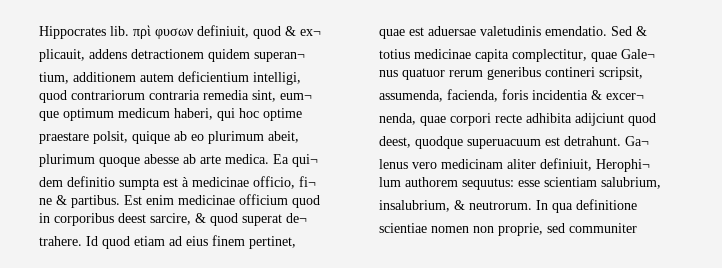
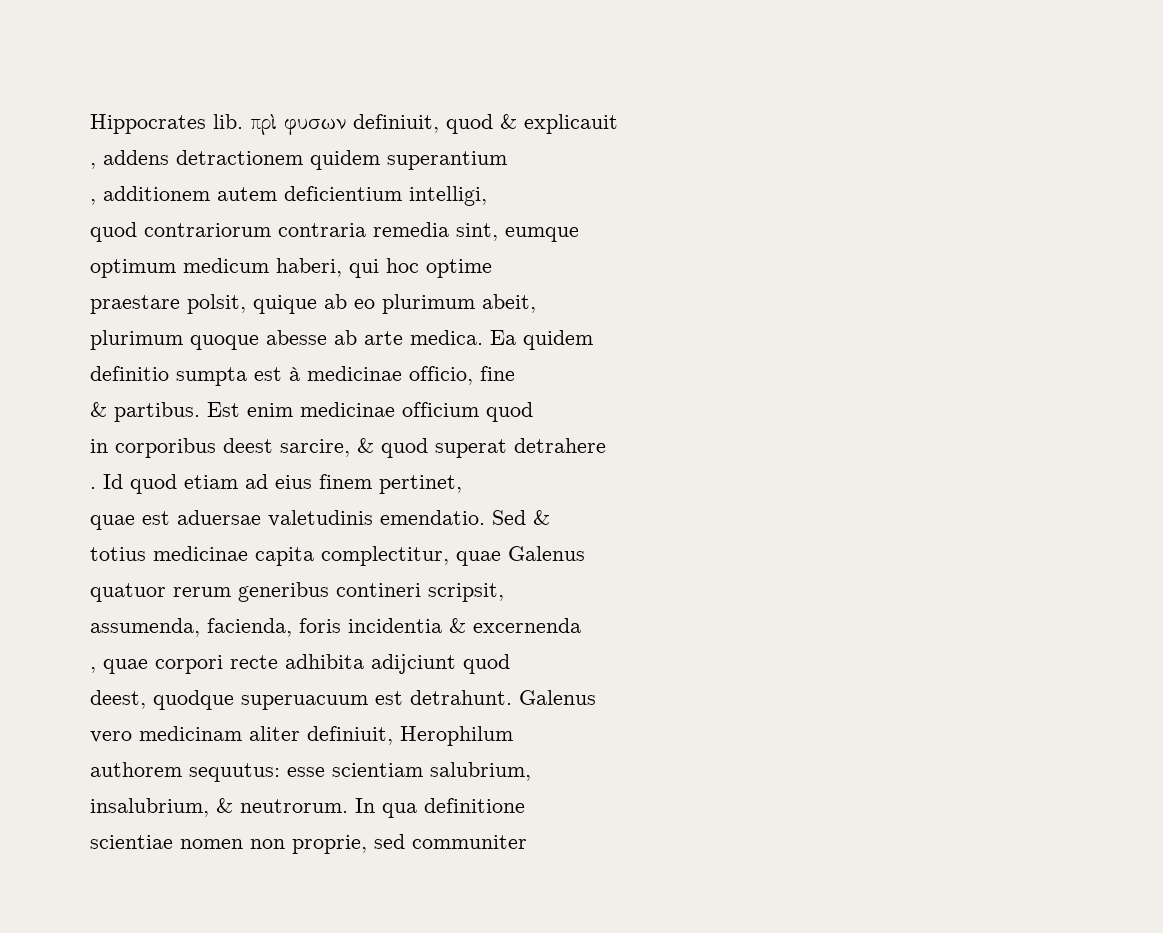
- Hippocrates lib. πρὶ φυσων definiuit, quod & ex¬
- plicauit, addens detractionem quidem superan¬
- tium, additionem autem deficientium intelligi,
+ Hippocrates lib. πρὶ φυσων definiuit, quod & explicauit
+ , addens detractionem quidem superantium
+ , additionem autem deficientium intelligi,
- quod contrariorum contraria remedia sint, eum¬
- que optimum medicum haberi, qui hoc optime
+ quod contrariorum contraria remedia sint, eumque
+ optimum medicum haberi, qui hoc optime
- Ea qui¬
- dem definitio sumpta est à medicinae officio, fi¬
- ne & partibus.
+ Ea quidem
+ definitio sumpta est à medicinae officio, fine
+ & partibus.
- in corporibus deest sarcire, & quod superat de¬
- trahere.
+ in corporibus deest sarcire, & quod superat detrahere
+ .
- totius medicinae capita complectitur, quae Gale¬
- nus quatuor rerum generibus contineri scripsit,
+ totius medicinae capita complectitur, quae Galenus
+ quatuor rerum generibus contineri scripsit,
- assumenda, facienda, foris incidentia & excer¬
- nenda, quae corpori recte adhibita adijciunt quod
+ assumenda, facienda, foris incidentia & excernenda
+ , quae corpori recte adhibita adijciunt quod
- deest, quodque superuacuum est detrahunt. Ga¬
- lenus vero medicinam aliter definiuit, Herophi¬
- lum authorem sequutus: esse scientiam salubrium,
+ deest, quodque superuacuum est detrahunt. Galenus
+ vero medicinam aliter definiuit, Herophilum
+ authorem sequutus: esse scientiam salubrium,

